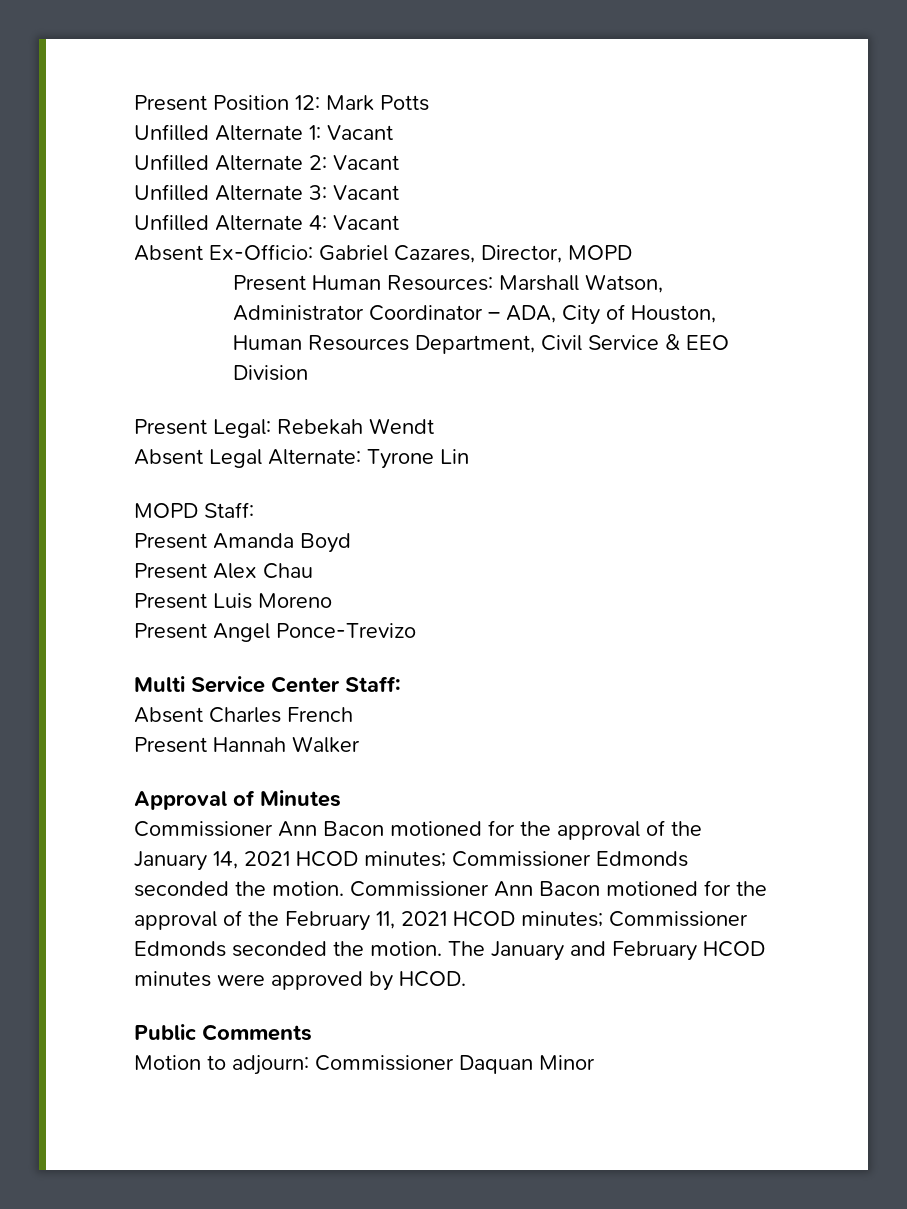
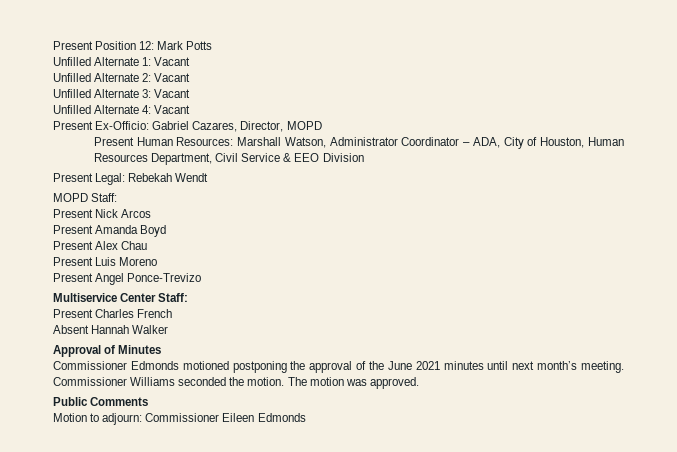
- Absent Ex-Officio: Gabriel Cazares, Director, MOPD
+ Present Ex-Officio: Gabriel Cazares, Director, MOPD
- Absent Legal Alternate: Tyrone Lin
+ Present Nick Arcos
- Multi Service Center Staff:
+ Multiservice Center Staff:
- Absent Charles French
+ Present Charles French
- Present Hannah Walker
+ Absent Hannah Walker
- Commissioner Ann Bacon motioned for the approval of the January 14, 2021 HCOD minutes; Commissioner Edmonds seconded the motion. Commissioner Ann Bacon motioned for the approval of the February 11, 2021 HCOD minutes; Commissioner Edmonds seconded the motion. The January and February HCOD minutes were approved by HCOD.
+ Commissioner Edmonds motioned postponing the approval of the June 2021 minutes until next month’s meeting. Commissioner Williams seconded the motion. The motion was approved.
- Motion to adjourn: Commissioner Daquan Minor
+ Motion to adjourn: Commissioner Eileen Edmonds

